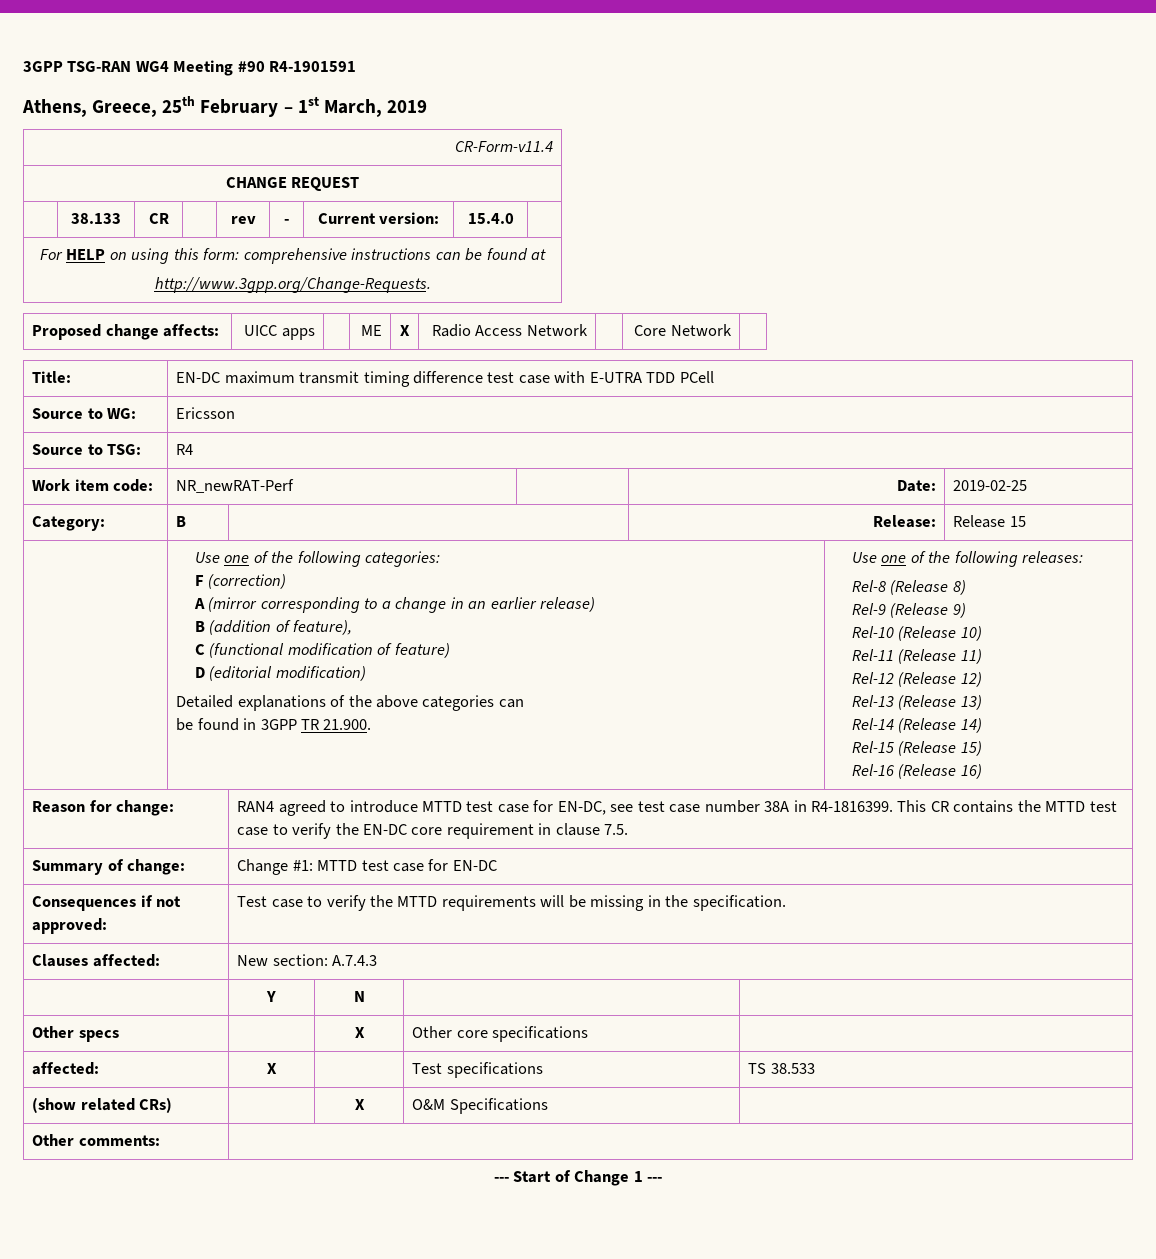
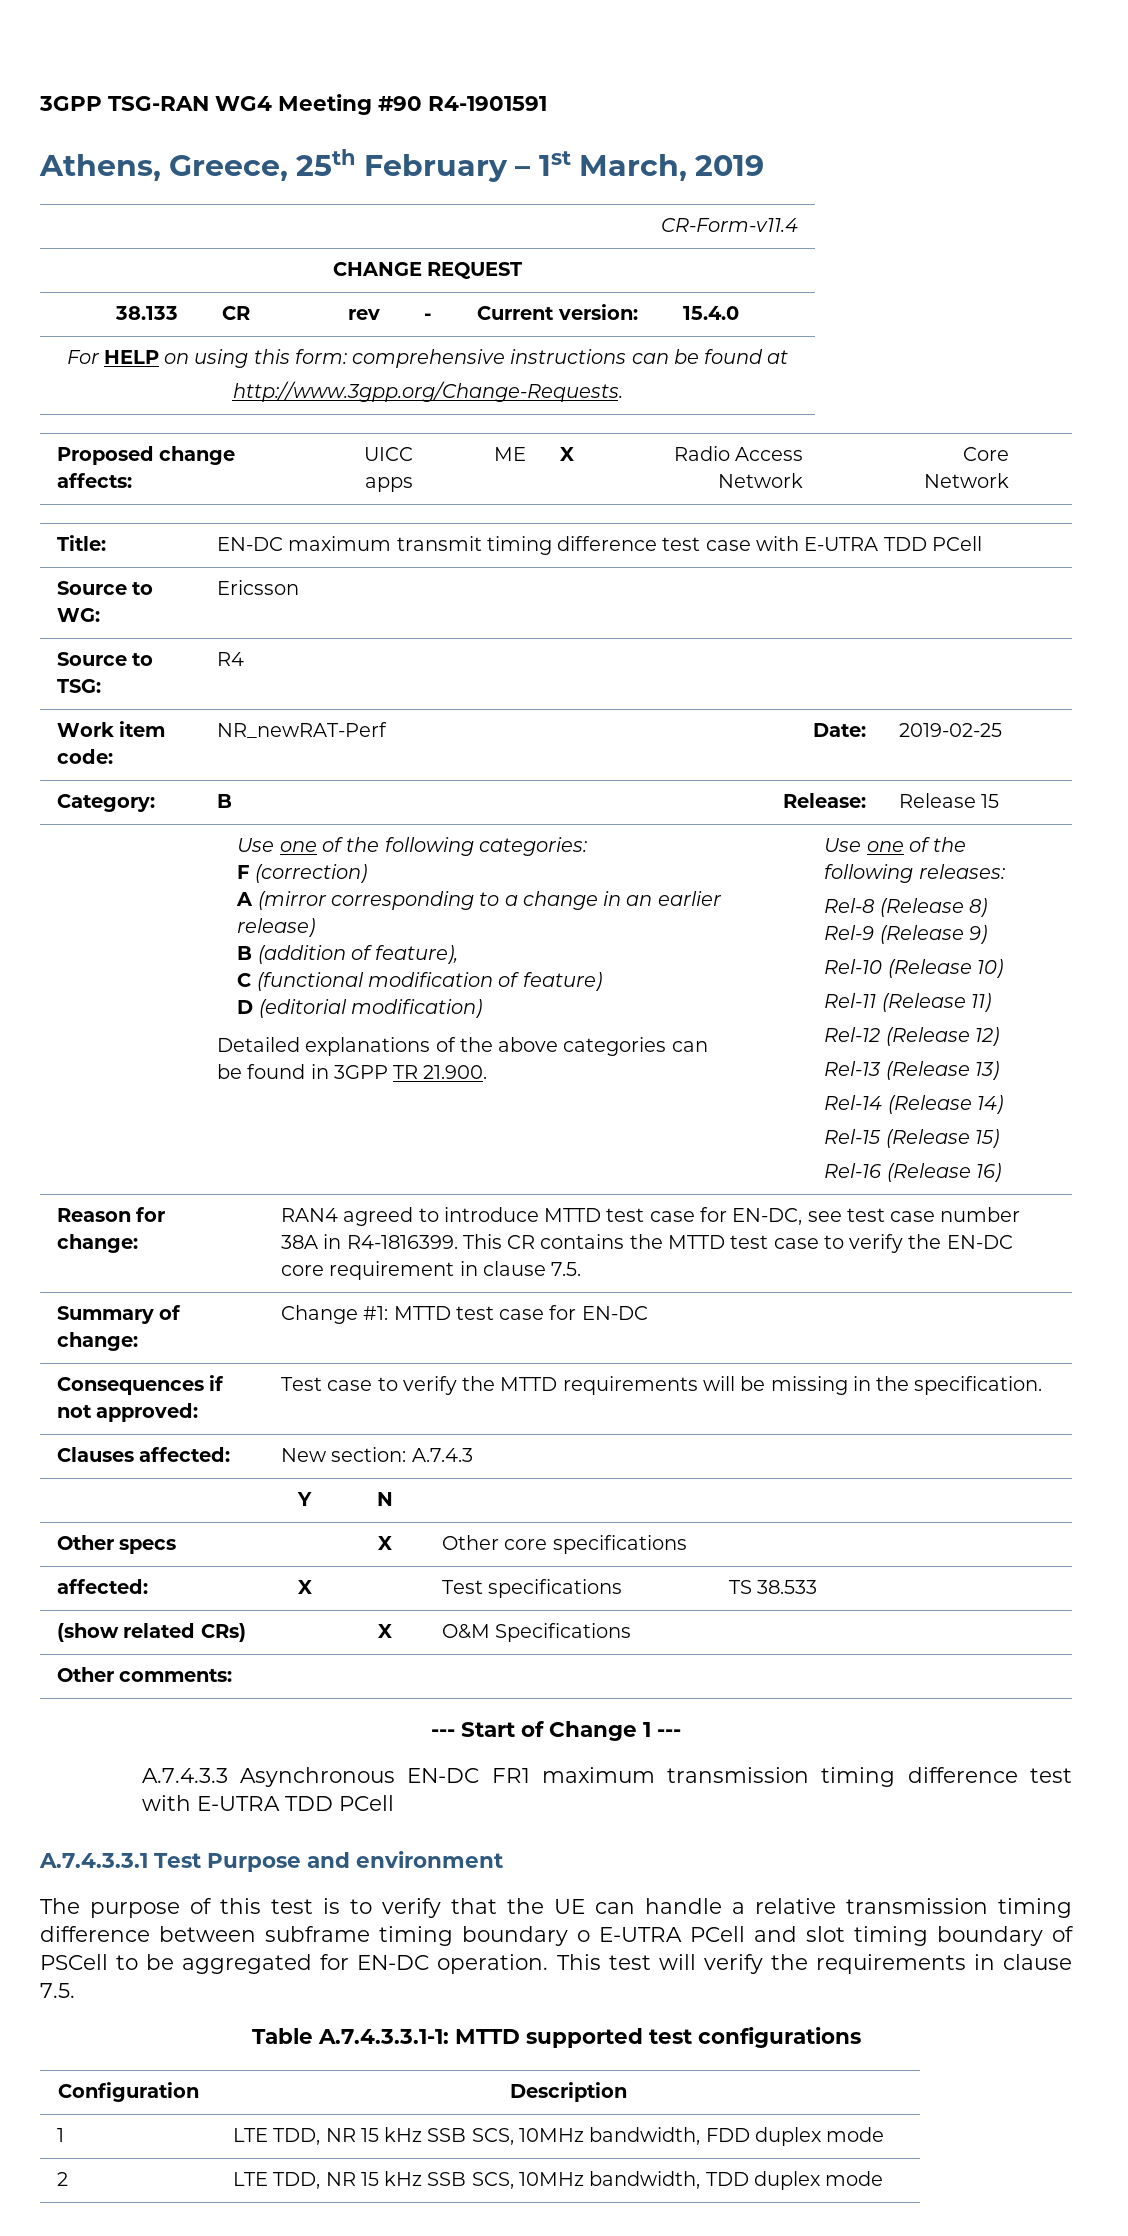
+ A.7.4.3.3 Asynchronous EN-DC FR1 maximum transmission timing difference test with E-UTRA TDD PCell
+ A.7.4.3.3.1 Test Purpose and environment
+ The purpose of this test is to verify that the UE can handle a relative transmission timing difference between subframe timing boundary o E-UTRA PCell and slot timing boundary of PSCell to be aggregated for EN-DC operation. This test will verify the requirements in clause 7.5.
+ Table A.7.4.3.3.1-1: MTTD supported test configurations
+ Configuration | Description
+ 1 | LTE TDD, NR 15 kHz SSB SCS, 10MHz bandwidth, FDD duplex mode
+ 2 | LTE TDD, NR 15 kHz SSB SCS, 10MHz bandwidth, TDD duplex mode

